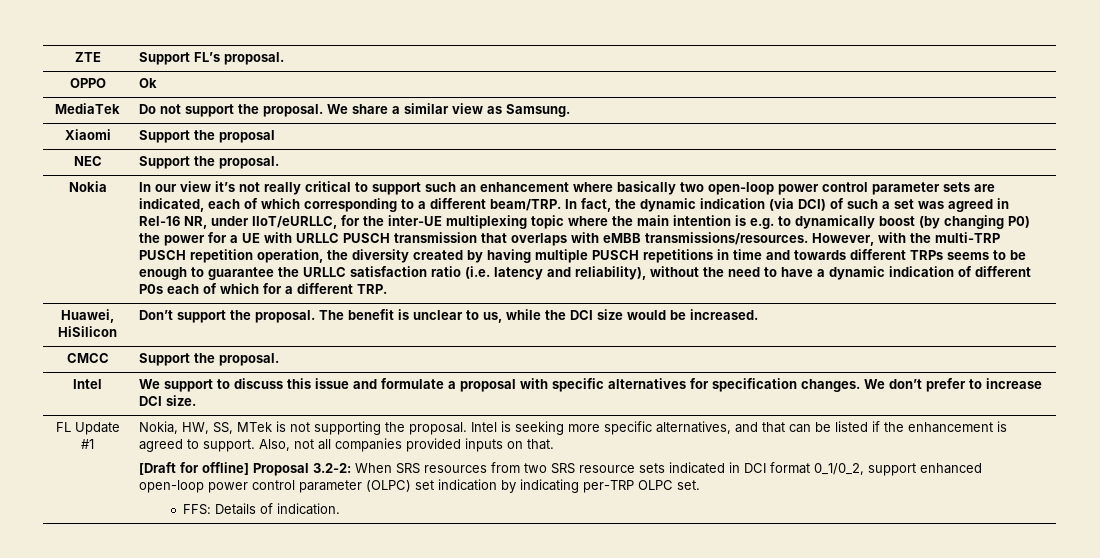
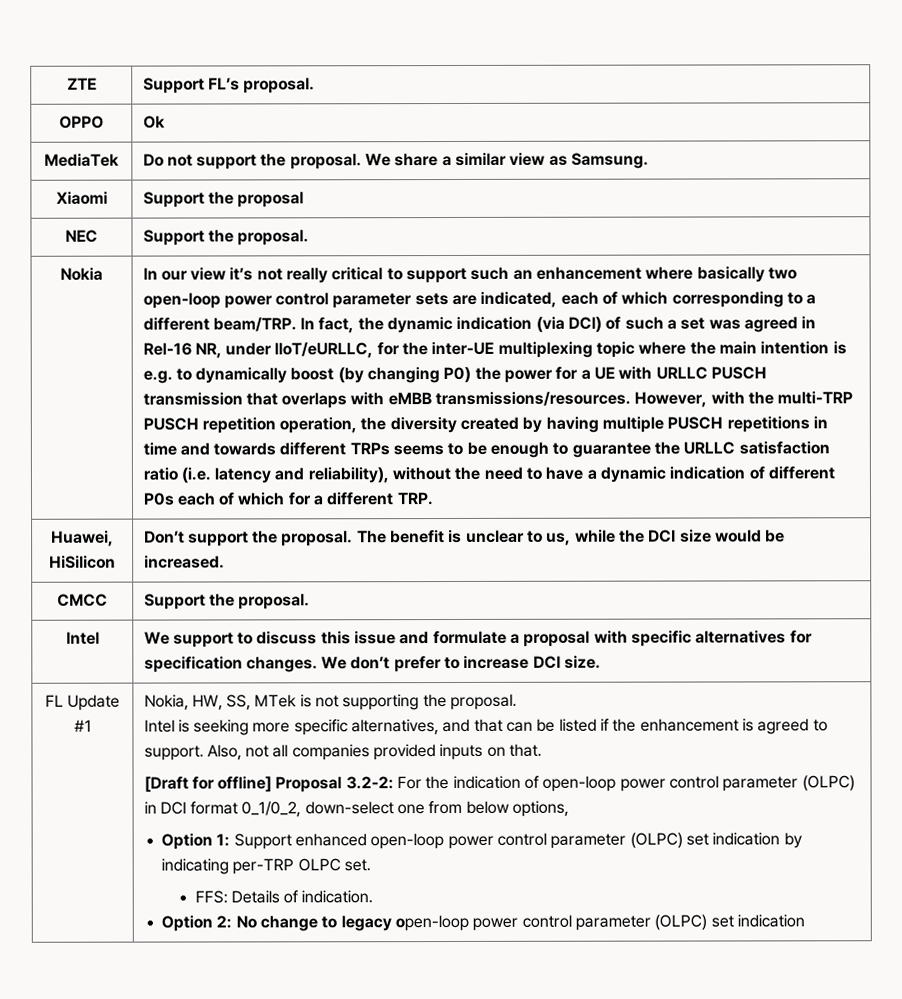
- Nokia, HW, SS, MTek is not supporting the proposal. Intel is seeking more specific alternatives, and that can be listed if the enhancement is agreed to support.
+ Nokia, HW, SS, MTek is not supporting the proposal.
+ Intel is seeking more specific alternatives, and that can be listed if the enhancement is agreed to support.
- [Draft for offline] Proposal 3.2-2: When SRS resources from two SRS resource sets indicated in DCI format 0_1/0_2, support enhanced open-loop power control parameter (OLPC) set indication by indicating per-TRP OLPC set.
+ [Draft for offline] Proposal 3.2-2: For the indication of open-loop power control parameter (OLPC) in DCI format 0_1/0_2, down-select one from below options,
+ Option 1: Support enhanced open-loop power control parameter (OLPC) set indication by indicating per-TRP OLPC set.
+ Option 2: No change to legacy open-loop power control parameter (OLPC) set indication

